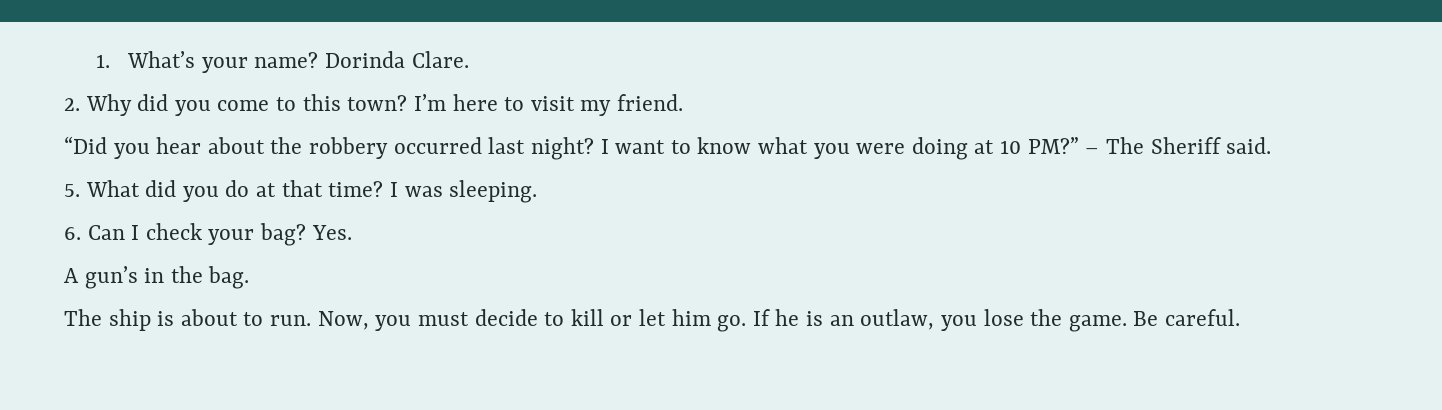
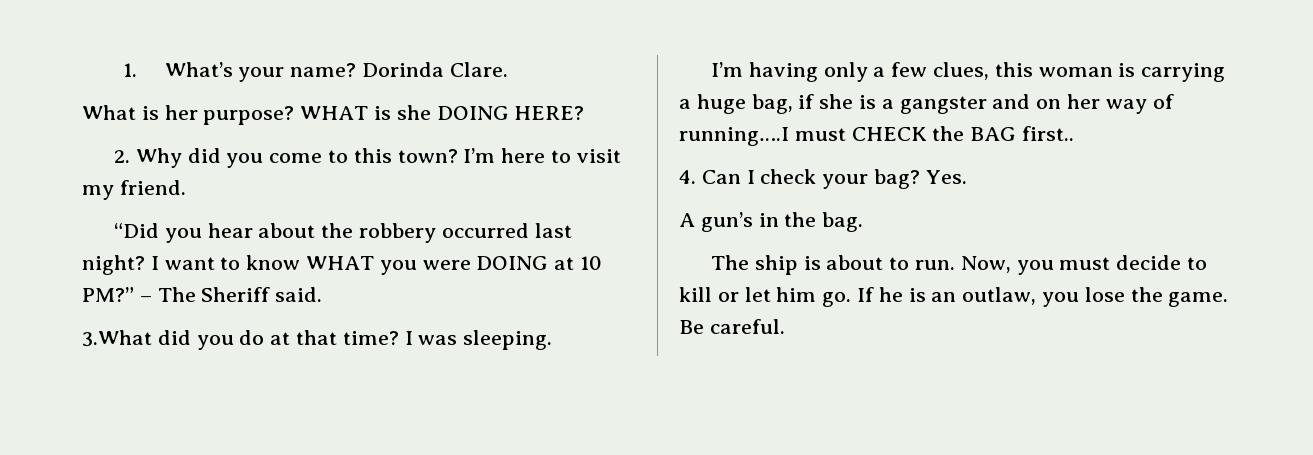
+ What is her purpose? WHAT is she DOING HERE?
- I want to know what you were doing at 10 PM?”
+ I want to know WHAT you were DOING at 10 PM?”
- 5. What did you do at that time?
+ 3.What did you do at that time?
- 6. Can I check your bag?
+ I’m having only a few clues, this woman is carrying a huge bag, if she is a gangster and on her way of running….I must CHECK the BAG first..
+ 4. Can I check your bag?

